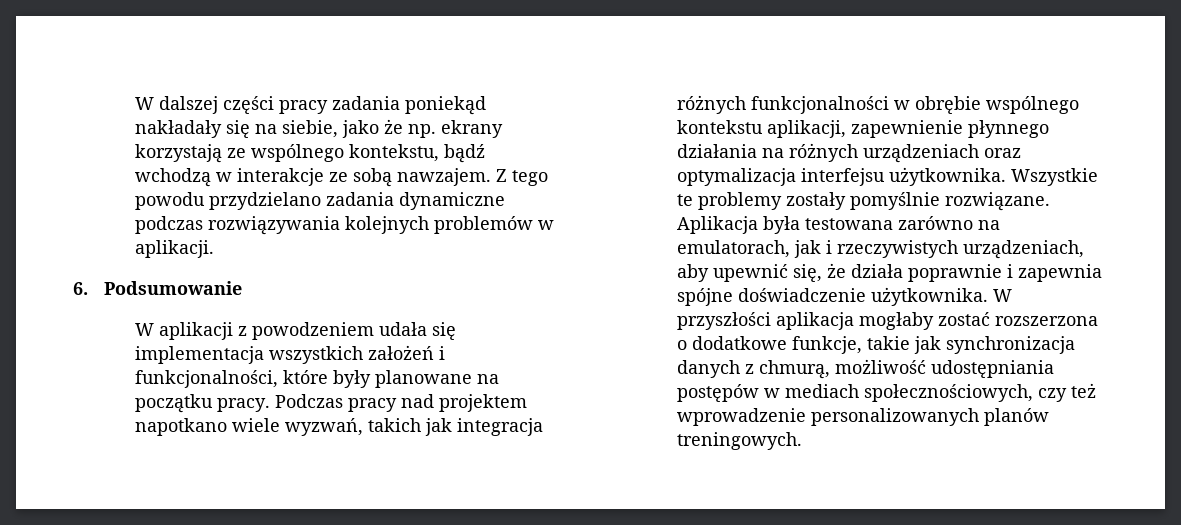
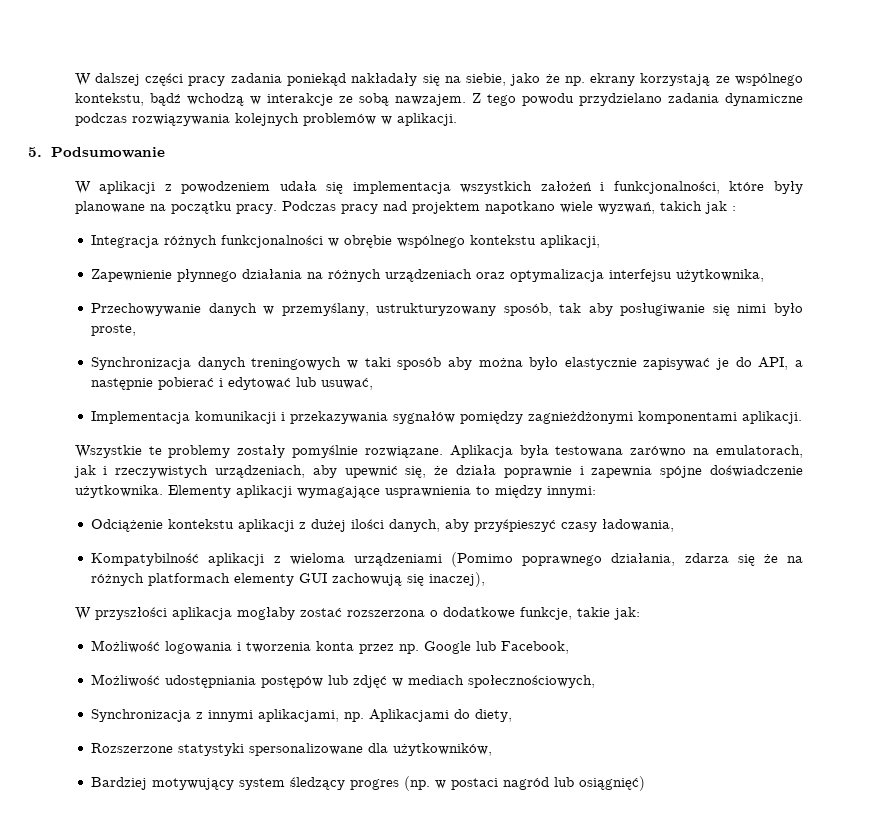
- 6. Podsumowanie
+ 5. Podsumowanie
- Podczas pracy nad projektem napotkano wiele wyzwań, takich jak integracja różnych funkcjonalności w obrębie wspólnego kontekstu aplikacji, zapewnienie płynnego działania na różnych urządzeniach oraz optymalizacja interfejsu użytkownika. Wszystkie te problemy zostały pomyślnie rozwiązane.
+ Podczas pracy nad projektem napotkano wiele wyzwań, takich jak :
+ Integracja różnych funkcjonalności w obrębie wspólnego kontekstu aplikacji,
+ Zapewnienie płynnego działania na różnych urządzeniach oraz optymalizacja interfejsu użytkownika,
+ Przechowywanie danych w przemyślany, ustrukturyzowany sposób, tak aby posługiwanie się nimi było proste,
+ Synchronizacja danych treningowych w taki sposób aby można było elastycznie zapisywać je do API, a następnie pobierać i edytować lub usuwać,
+ Implementacja komunikacji i przekazywania sygnałów pomiędzy zagnieżdżonymi komponentami aplikacji.
+ Wszystkie te problemy zostały pomyślnie rozwiązane.
- Aplikacja była testowana zarówno na emulatorach, jak i rzeczywistych urządzeniach, aby upewnić się, że działa poprawnie i zapewnia spójne doświadczenie użytkownika. W przyszłości aplikacja mogłaby zostać rozszerzona o dodatkowe funkcje, takie jak synchronizacja danych z chmurą, możliwość udostępniania postępów w mediach społecznościowych, czy też wprowadzenie personalizowanych planów treningowych.
+ Aplikacja była testowana zarówno na emulatorach, jak i rzeczywistych urządzeniach, aby upewnić się, że działa poprawnie i zapewnia spójne doświadczenie użytkownika. Elementy aplikacji wymagające usprawnienia to między innymi:
+ Odciążenie kontekstu aplikacji z dużej ilości danych, aby przyśpieszyć czasy ładowania,
+ Kompatybilność aplikacji z wieloma urządzeniami (Pomimo poprawnego działania, zdarza się że na różnych platformach elementy GUI zachowują się inaczej),
+ W przyszłości aplikacja mogłaby zostać rozszerzona o dodatkowe funkcje, takie jak:
+ Możliwość logowania i tworzenia konta przez np. Google lub Facebook,
+ Możliwość udostępniania postępów lub zdjęć w mediach społecznościowych,
+ Synchronizacja z innymi aplikacjami, np. Aplikacjami do diety,
+ Rozszerzone statystyki spersonalizowane dla użytkowników,
+ Bardziej motywujący system śledzący progres (np. w postaci nagród lub osiągnięć)

